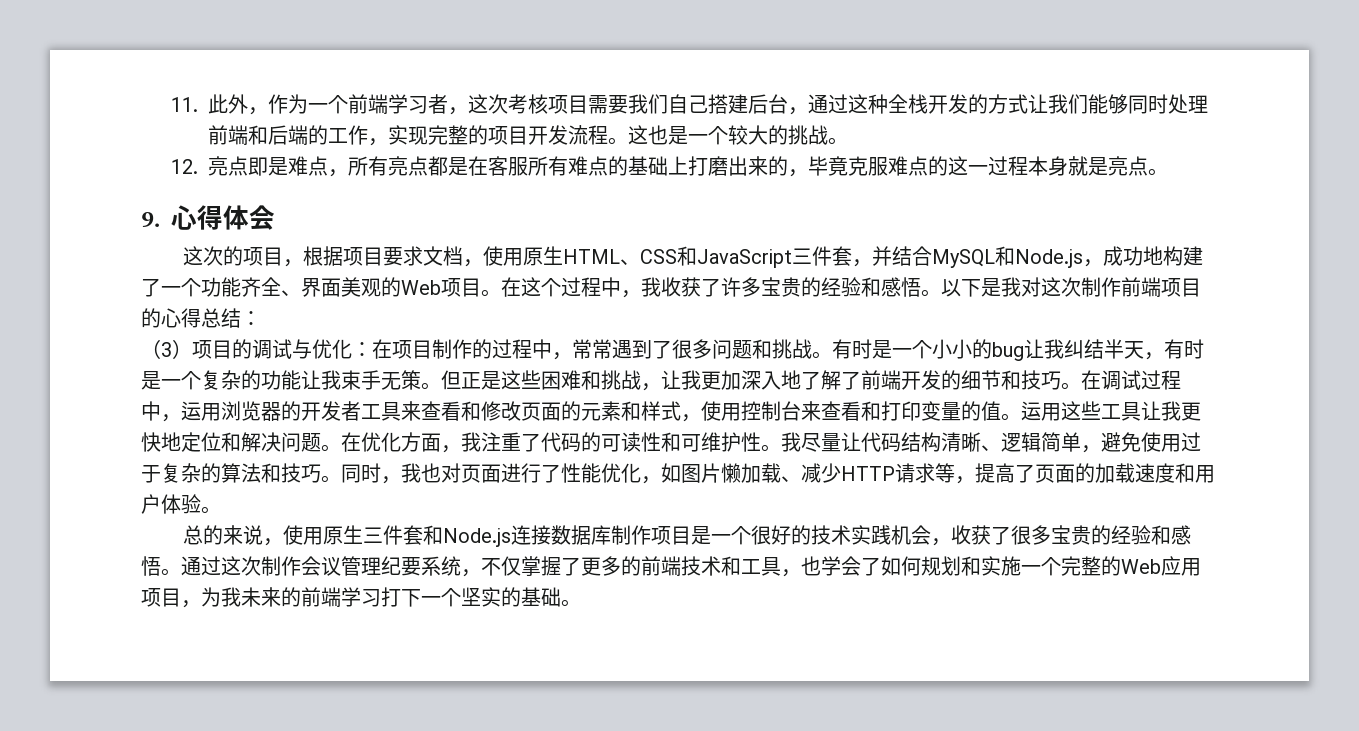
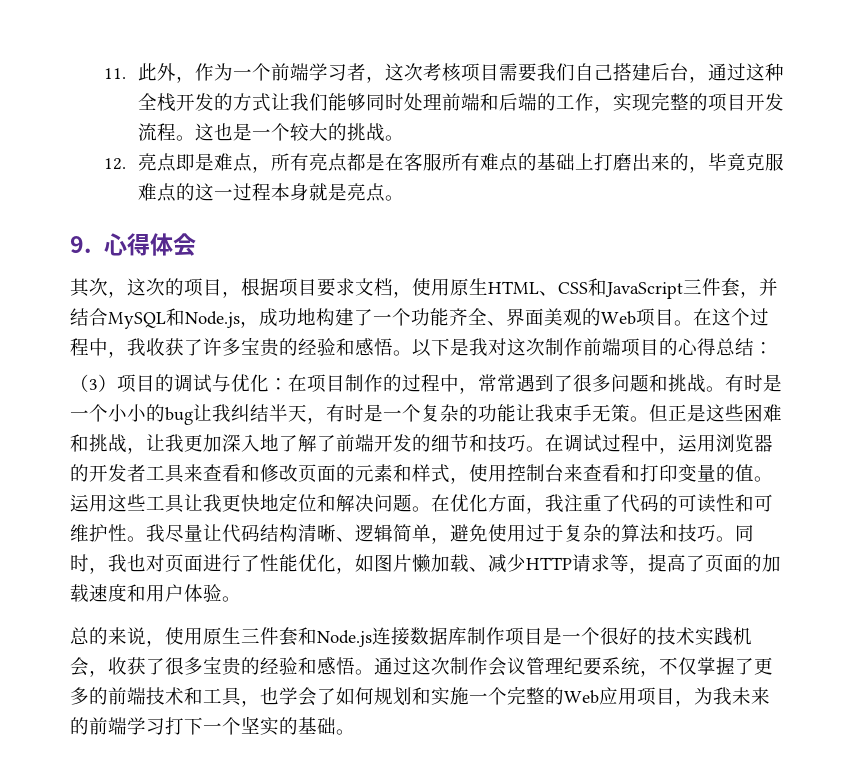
- 这次的项目，根据项目要求文档，使用原生HTML、CSS和JavaScript三件套，并结合MySQL和Node.js，成功地构建了一个功能齐全、界面美观的Web项目。
+ 其次，这次的项目，根据项目要求文档，使用原生HTML、CSS和JavaScript三件套，并结合MySQL和Node.js，成功地构建了一个功能齐全、界面美观的Web项目。

